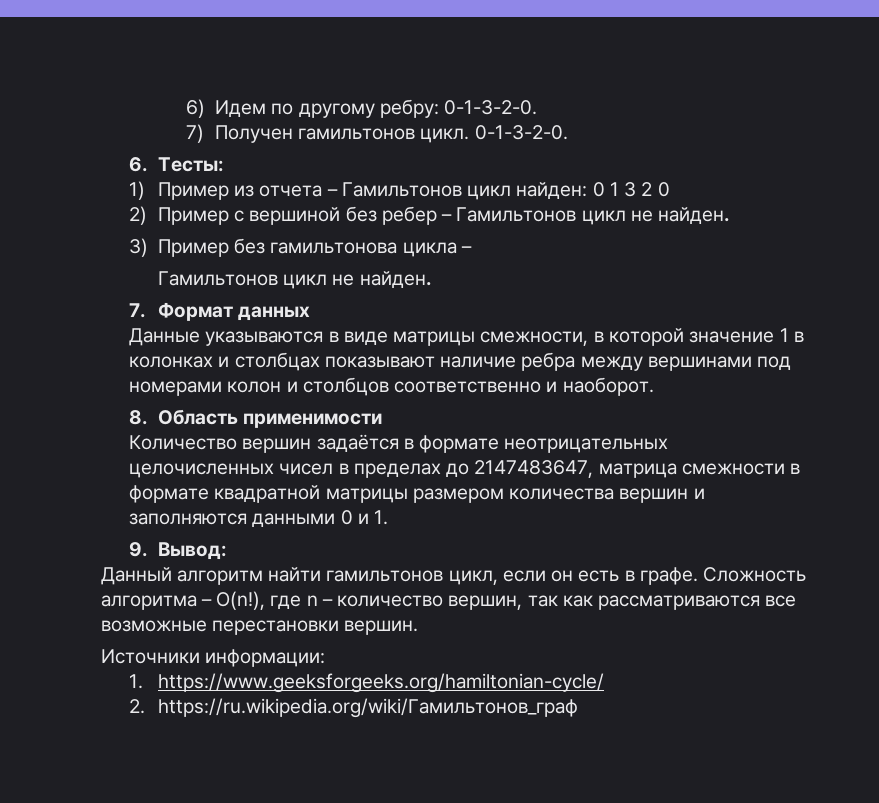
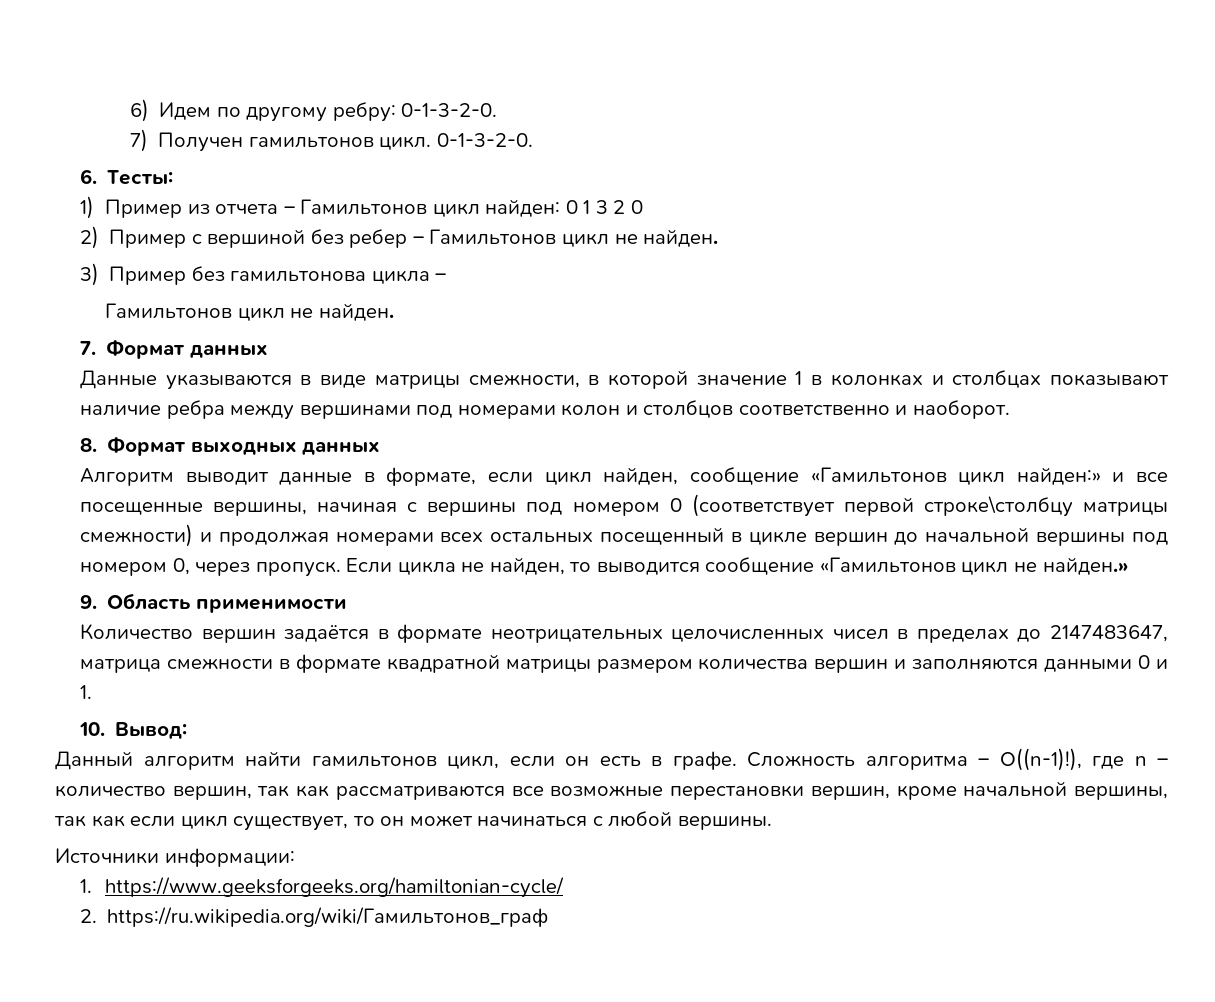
- 8. Область применимости
+ 8. Формат выходных данных
+ Алгоритм выводит данные в формате, если цикл найден, сообщение «Гамильтонов цикл найден:» и все посещенные вершины, начиная с вершины под номером 0 (соответствует первой строке\столбцу матрицы смежности) и продолжая номерами всех остальных посещенный в цикле вершин до начальной вершины под номером 0, через пропуск. Если цикла не найден, то выводится сообщение «Гамильтонов цикл не найден.»
+ 9. Область применимости
- 9. Вывод:
+ 10. Вывод:
- Сложность алгоритма – O(n!), где n – количество вершин, так как рассматриваются все возможные перестановки вершин.
+ Сложность алгоритма – O((n-1)!), где n – количество вершин, так как рассматриваются все возможные перестановки вершин, кроме начальной вершины, так как если цикл существует, то он может начинаться с любой вершины.

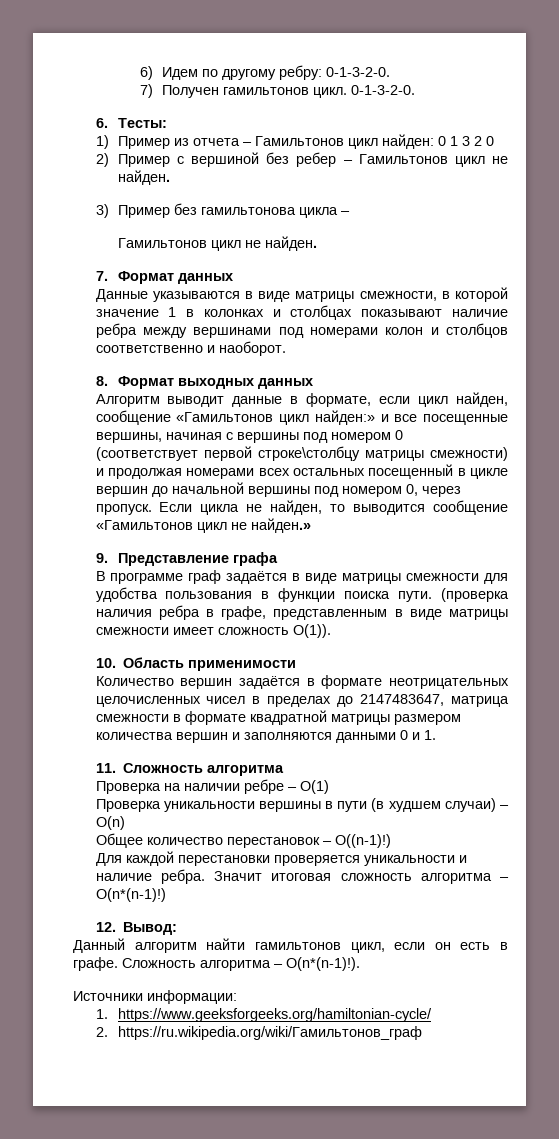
- 9. Область применимости
+ 9. Представление графа
+ В программе граф задаётся в виде матрицы смежности для удобства пользования в функции поиска пути. (проверка наличия ребра в графе, представленным в виде матрицы смежности имеет сложность O(1)).
+ 10. Область применимости
- 10. Вывод:
+ 11. Сложность алгоритма
+ Проверка на наличии ребре – O(1)
+ Проверка уникальности вершины в пути (в худшем случаи) – O(n)
+ Общее количество перестановок – O((n-1)!)
+ Для каждой перестановки проверяется уникальности и наличие ребра. Значит итоговая сложность алгоритма – O(n*(n-1)!)
+ 12. Вывод:
- Сложность алгоритма – O((n-1)!), где n – количество вершин, так как рассматриваются все возможные перестановки вершин, кроме начальной вершины, так как если цикл существует, то он может начинаться с любой вершины.
+ Сложность алгоритма – O(n*(n-1)!).

